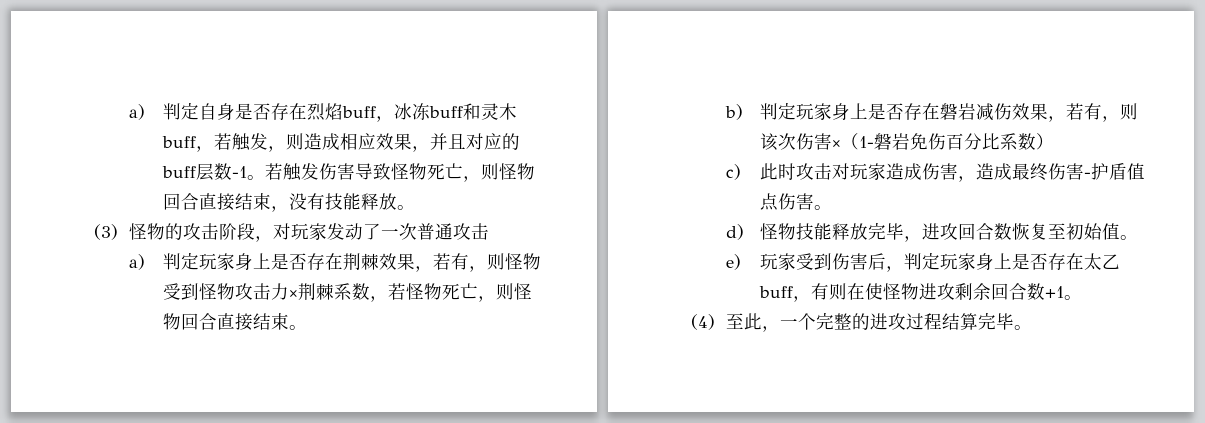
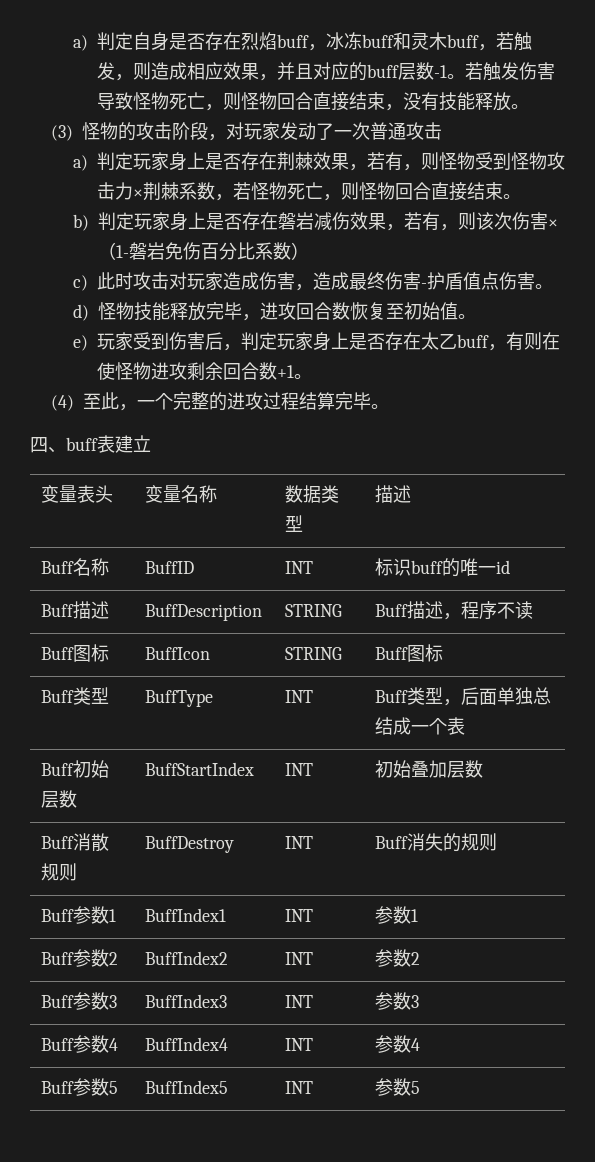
+ 四、buff表建立
+ 变量表头 | 变量名称 | 数据类型 | 描述
+ Buff名称 | BuffID | INT | 标识buff的唯一id
+ Buff描述 | BuffDescription | STRING | Buff描述，程序不读
+ Buff图标 | BuffIcon | STRING | Buff图标
+ Buff类型 | BuffType | INT | Buff类型，后面单独总结成一个表
+ Buff初始层数 | BuffStartIndex | INT | 初始叠加层数
+ Buff消散规则 | BuffDestroy | INT | Buff消失的规则
+ Buff参数1 | BuffIndex1 | INT | 参数1
+ Buff参数2 | BuffIndex2 | INT | 参数2
+ Buff参数3 | BuffIndex3 | INT | 参数3
+ Buff参数4 | BuffIndex4 | INT | 参数4
+ Buff参数5 | BuffIndex5 | INT | 参数5

